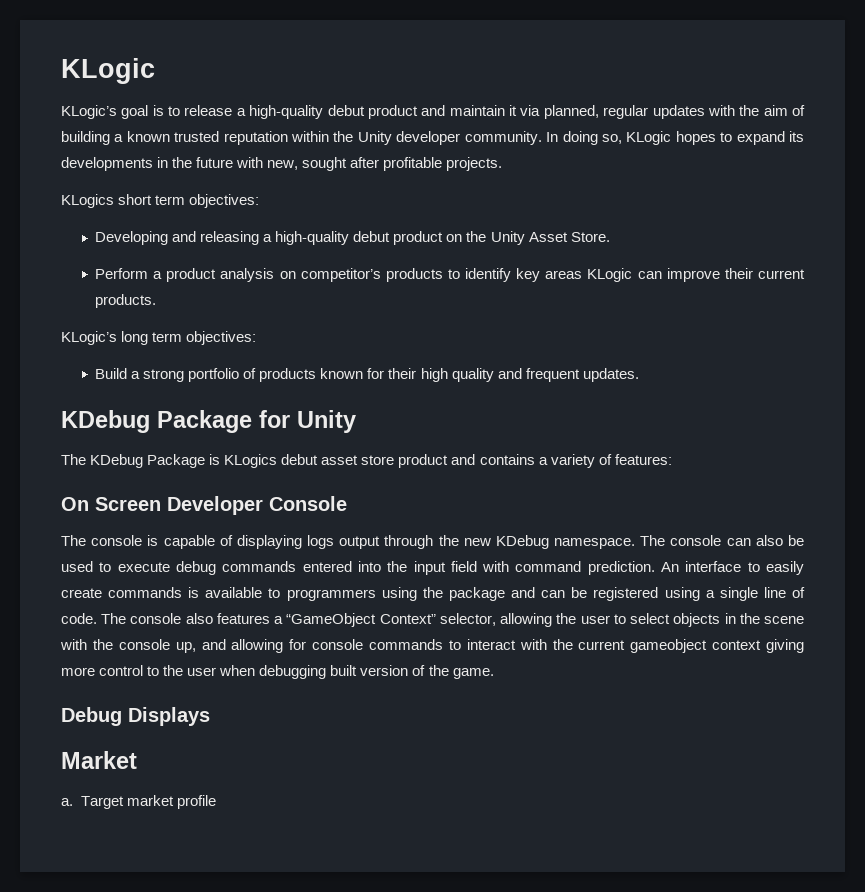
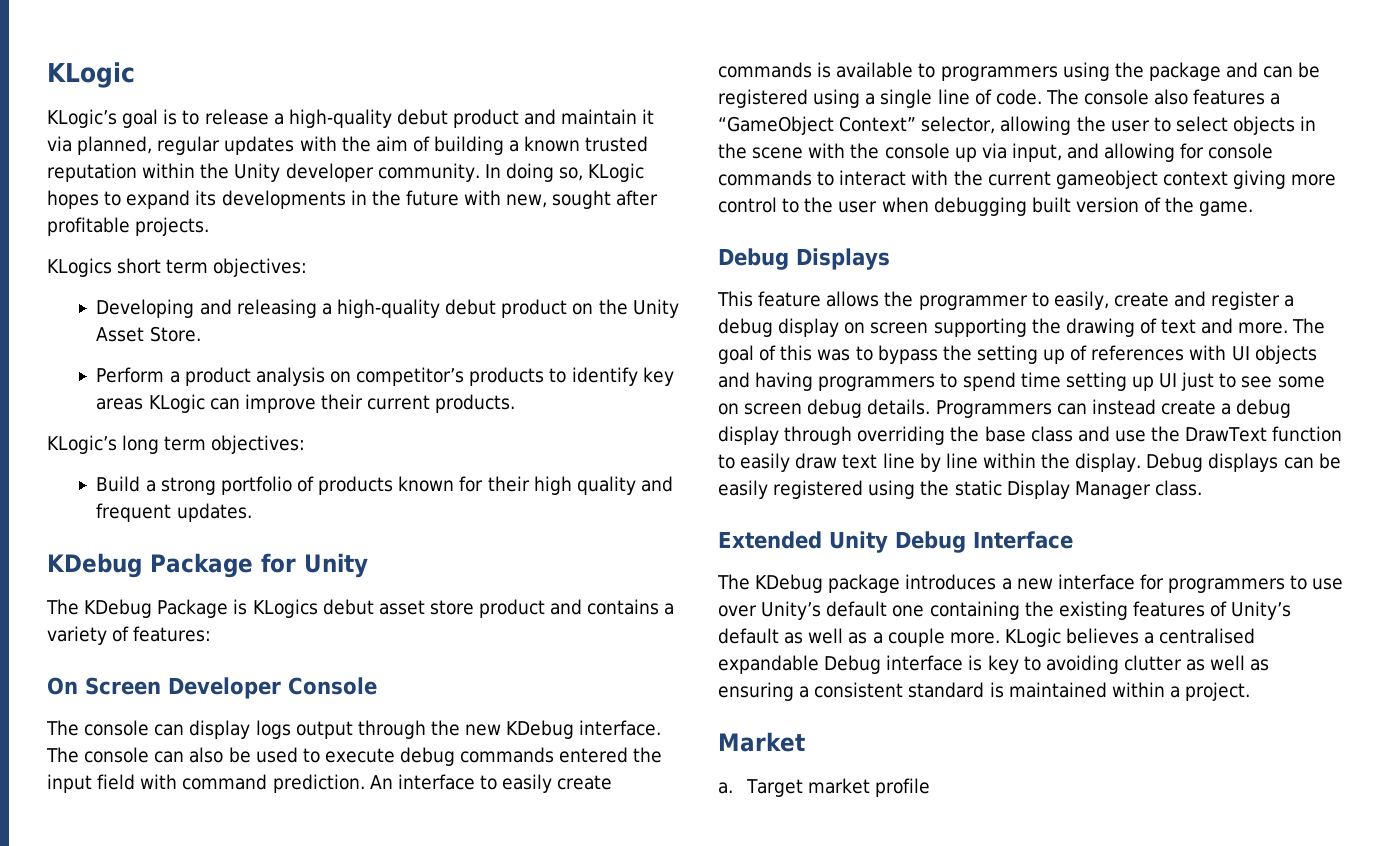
- The console is capable of displaying logs output through the new KDebug namespace.
+ The console can display logs output through the new KDebug interface.
- The console can also be used to execute debug commands entered into the input field with command prediction.
+ The console can also be used to execute debug commands entered the input field with command prediction.
- The console also features a “GameObject Context” selector, allowing the user to select objects in the scene with the console up, and allowing for console commands to interact with the current gameobject context giving more control to the user when debugging built version of the game.
+ The console also features a “GameObject Context” selector, allowing the user to select objects in the scene with the console up via input, and allowing for console commands to interact with the current gameobject context giving more control to the user when debugging built version of the game.
+ This feature allows the programmer to easily, create and register a debug display on screen supporting the drawing of text and more. The goal of this was to bypass the setting up of references with UI objects and having programmers to spend time setting up UI just to see some on screen debug details. Programmers can instead create a debug display through overriding the base class and use the DrawText function to easily draw text line by line within the display. Debug displays can be easily registered using the static Display Manager class.
+ Extended Unity Debug Interface
+ The KDebug package introduces a new interface for programmers to use over Unity’s default one containing the existing features of Unity’s default as well as a couple more. KLogic believes a centralised expandable Debug interface is key to avoiding clutter as well as ensuring a consistent standard is maintained within a project.

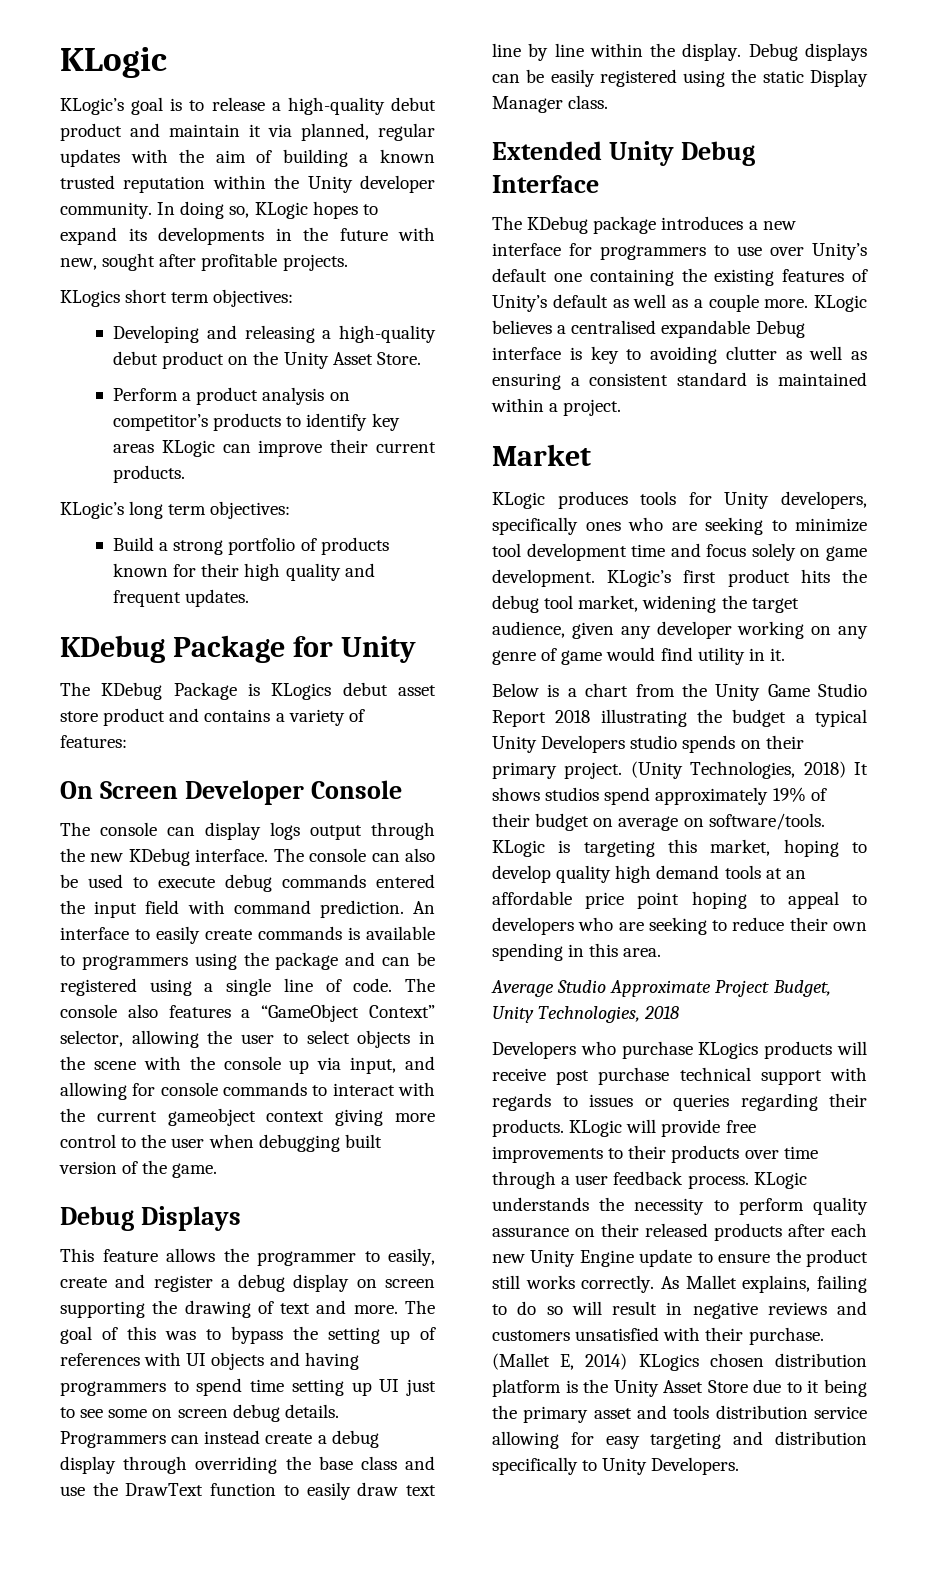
- a. Target market profile
+ KLogic produces tools for Unity developers, specifically ones who are seeking to minimize tool development time and focus solely on game development. KLogic’s first product hits the debug tool market, widening the target audience, given any developer working on any genre of game would find utility in it.
+ Below is a chart from the Unity Game Studio Report 2018 illustrating the budget a typical Unity Developers studio spends on their primary project. (Unity Technologies, 2018) It shows studios spend approximately 19% of their budget on average on software/tools. KLogic is targeting this market, hoping to develop quality high demand tools at an affordable price point hoping to appeal to developers who are seeking to reduce their own spending in this area.
+ Average Studio Approximate Project Budget, Unity Technologies, 2018
+ Developers who purchase KLogics products will receive post purchase technical support with regards to issues or queries regarding their products. KLogic will provide free improvements to their products over time through a user feedback process. KLogic understands the necessity to perform quality assurance on their released products after each new Unity Engine update to ensure the product still works correctly. As Mallet explains, failing to do so will result in negative reviews and customers unsatisfied with their purchase. (Mallet E, 2014) KLogics chosen distribution platform is the Unity Asset Store due to it being the primary asset and tools distribution service allowing for easy targeting and distribution specifically to Unity Developers.

